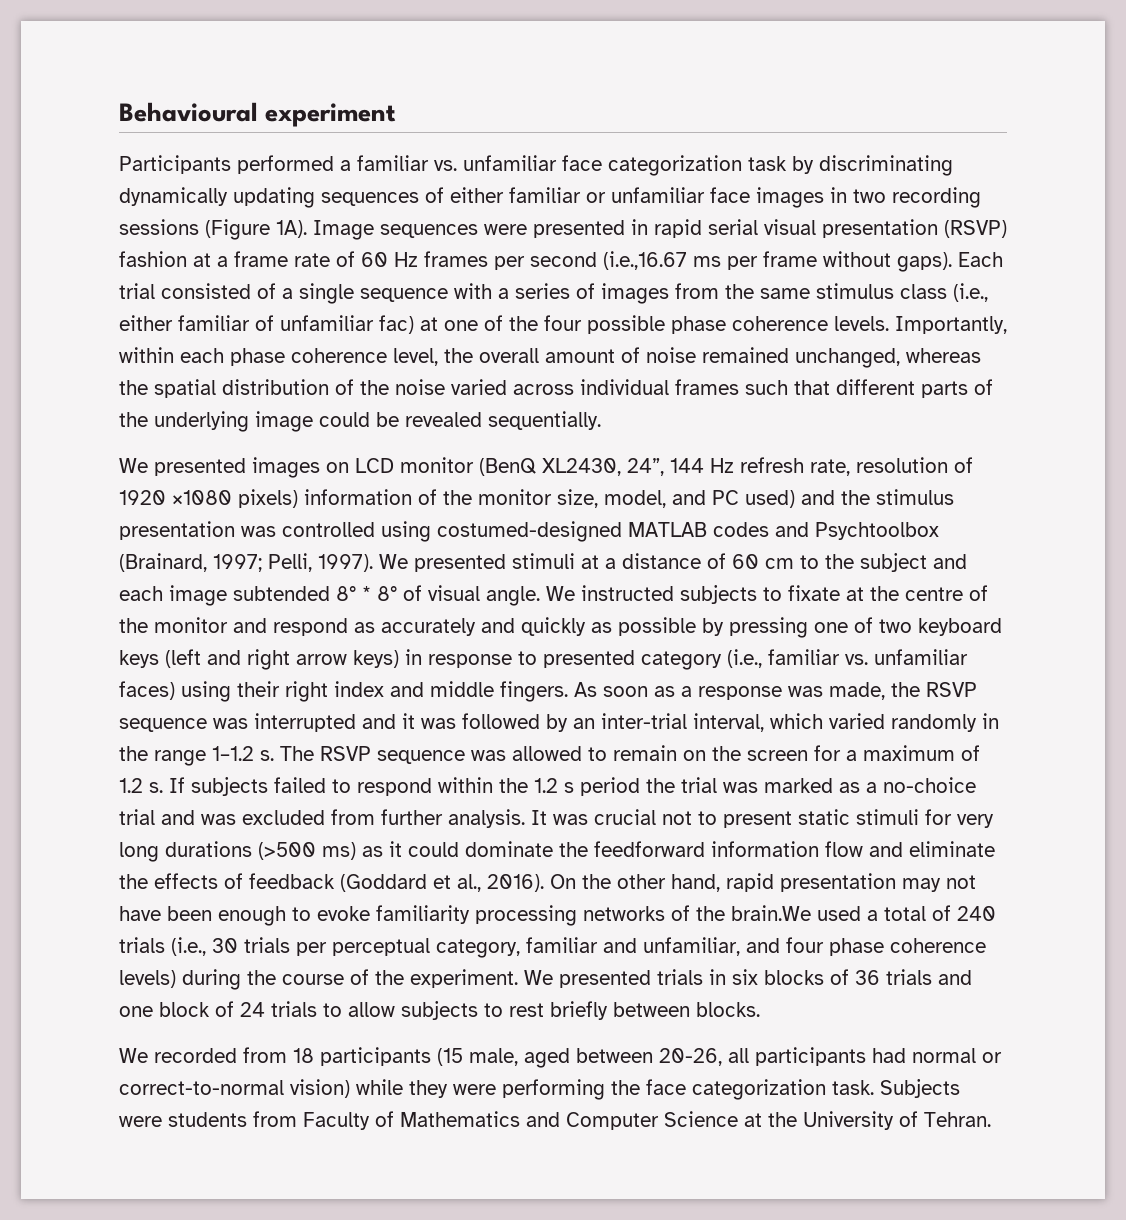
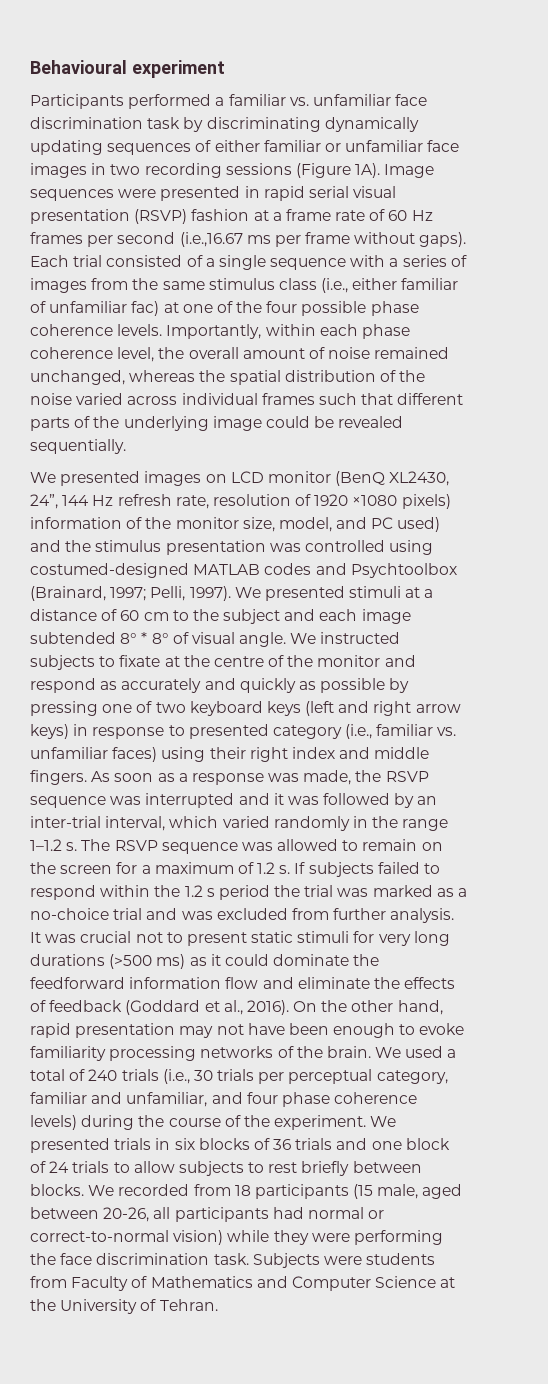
- Participants performed a familiar vs. unfamiliar face categorization task by discriminating dynamically updating sequences of either familiar or unfamiliar face images in two recording sessions (Figure 1A).
+ Participants performed a familiar vs. unfamiliar face discrimination task by discriminating dynamically updating sequences of either familiar or unfamiliar face images in two recording sessions (Figure 1A).
- On the other hand, rapid presentation may not have been enough to evoke familiarity processing networks of the brain.We used a total of 240 trials (i.e., 30 trials per perceptual category, familiar and unfamiliar, and four phase coherence levels) during the course of the experiment.
+ On the other hand, rapid presentation may not have been enough to evoke familiarity processing networks of the brain. We used a total of 240 trials (i.e., 30 trials per perceptual category, familiar and unfamiliar, and four phase coherence levels) during the course of the experiment.
- We presented trials in six blocks of 36 trials and one block of 24 trials to allow subjects to rest briefly between blocks.
- We recorded from 18 participants (15 male, aged between 20-26, all participants had normal or correct-to-normal vision) while they were performing the face categorization task.
+ We presented trials in six blocks of 36 trials and one block of 24 trials to allow subjects to rest briefly between blocks. We recorded from 18 participants (15 male, aged between 20-26, all participants had normal or correct-to-normal vision) while they were performing the face discrimination task.

